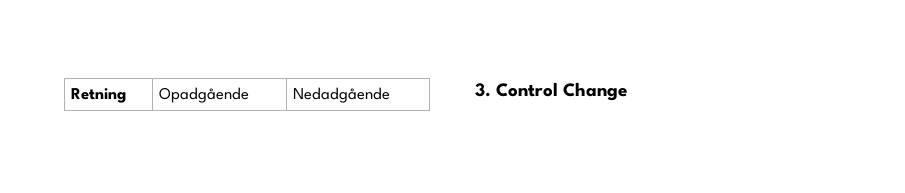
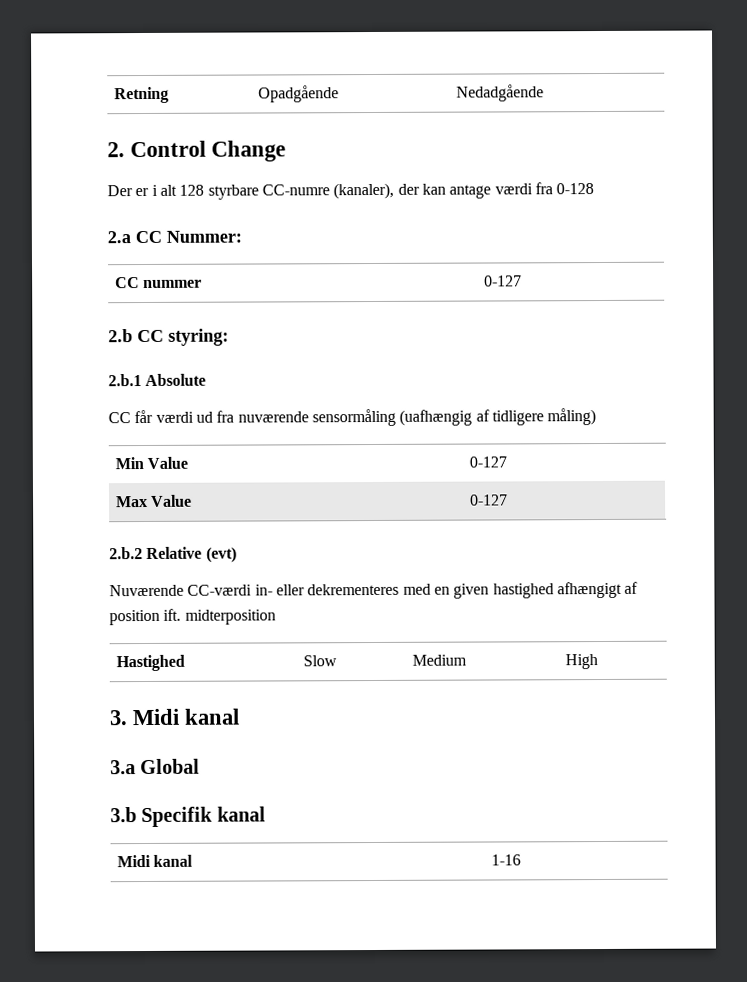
- 3. Control Change
+ 2. Control Change
+ Der er i alt 128 styrbare CC-numre (kanaler), der kan antage værdi fra 0-128
+ 2.a CC Nummer:
+ CC nummer | 0-127
+ 2.b CC styring:
+ 2.b.1 Absolute
+ CC får værdi ud fra nuværende sensormåling (uafhængig af tidligere måling)
+ Min Value | 0-127
+ Max Value | 0-127
+ 2.b.2 Relative (evt)
+ Nuværende CC-værdi in- eller dekrementeres med en given hastighed afhængigt af position ift. midterposition
+ Hastighed | Slow | Medium | High
+ 3. Midi kanal
+ 3.a Global
+ 3.b Specifik kanal
+ Midi kanal | 1-16

